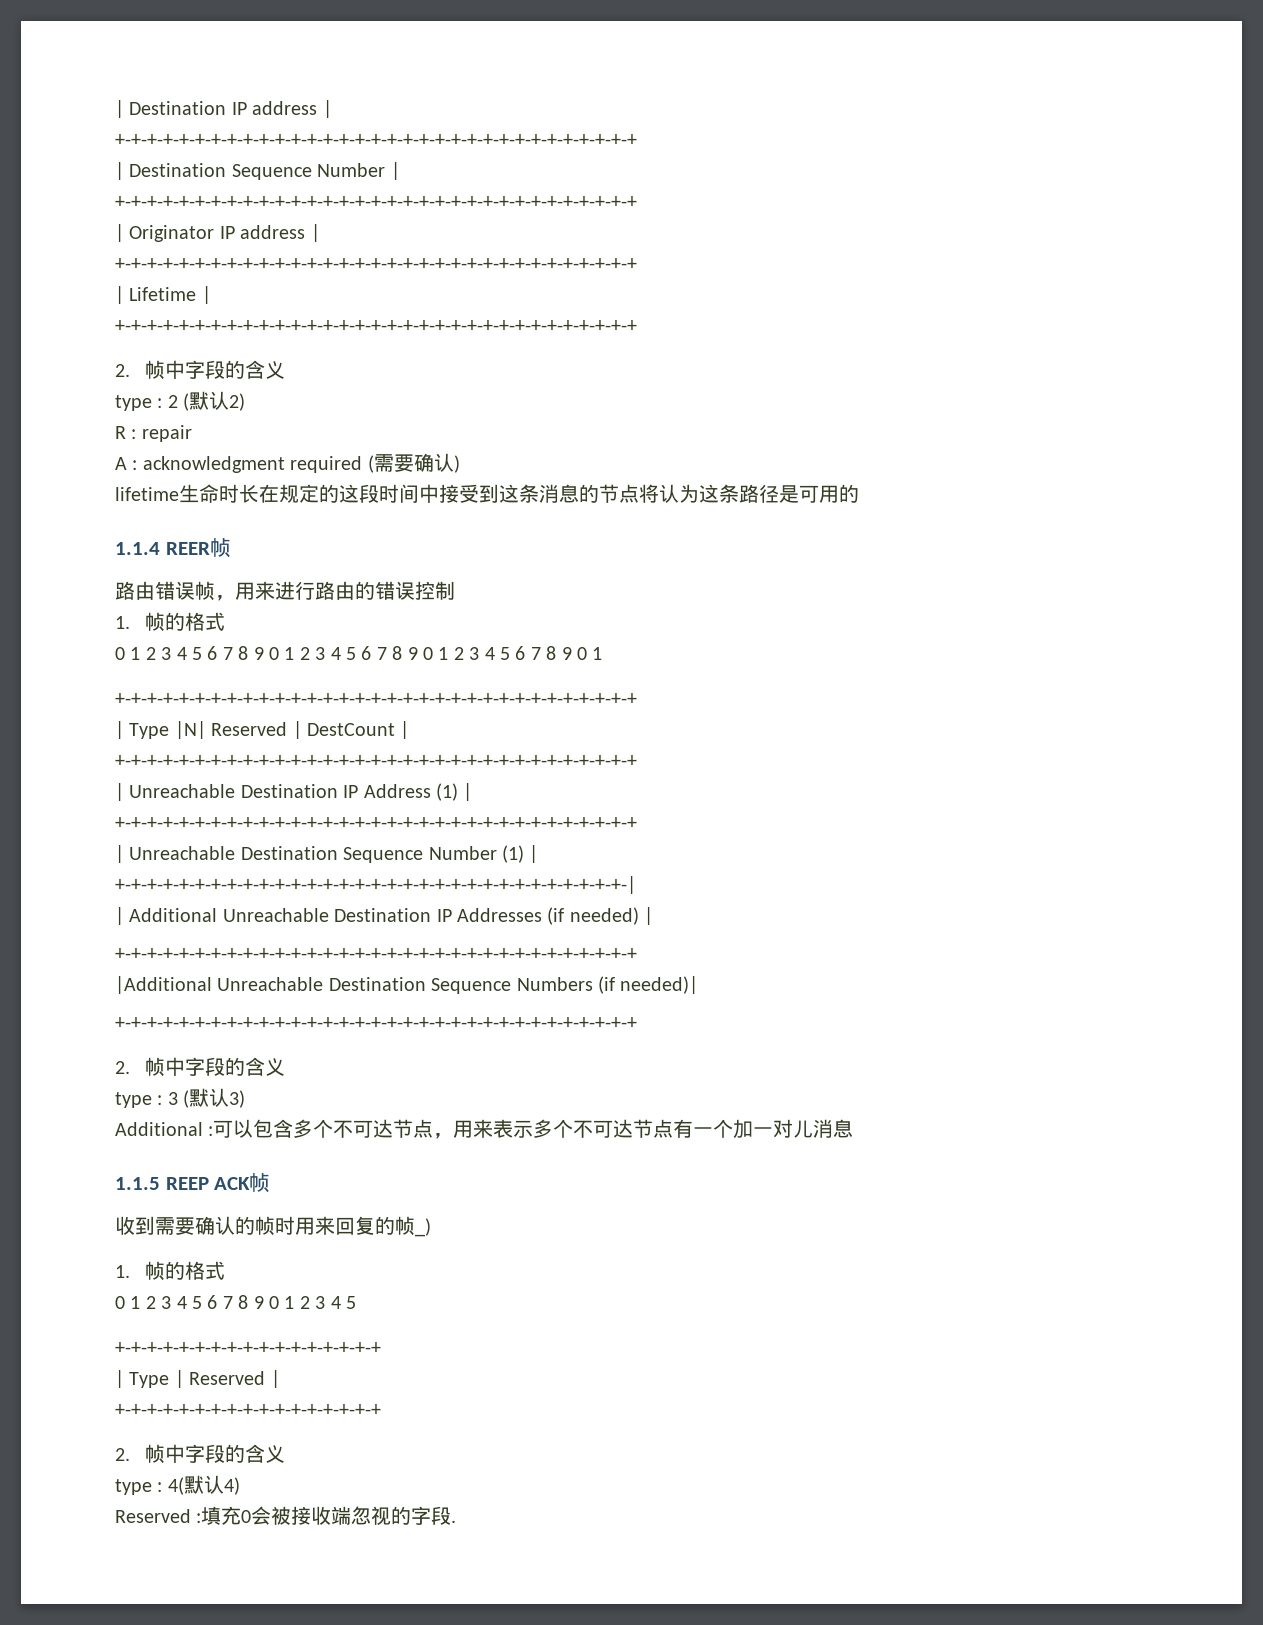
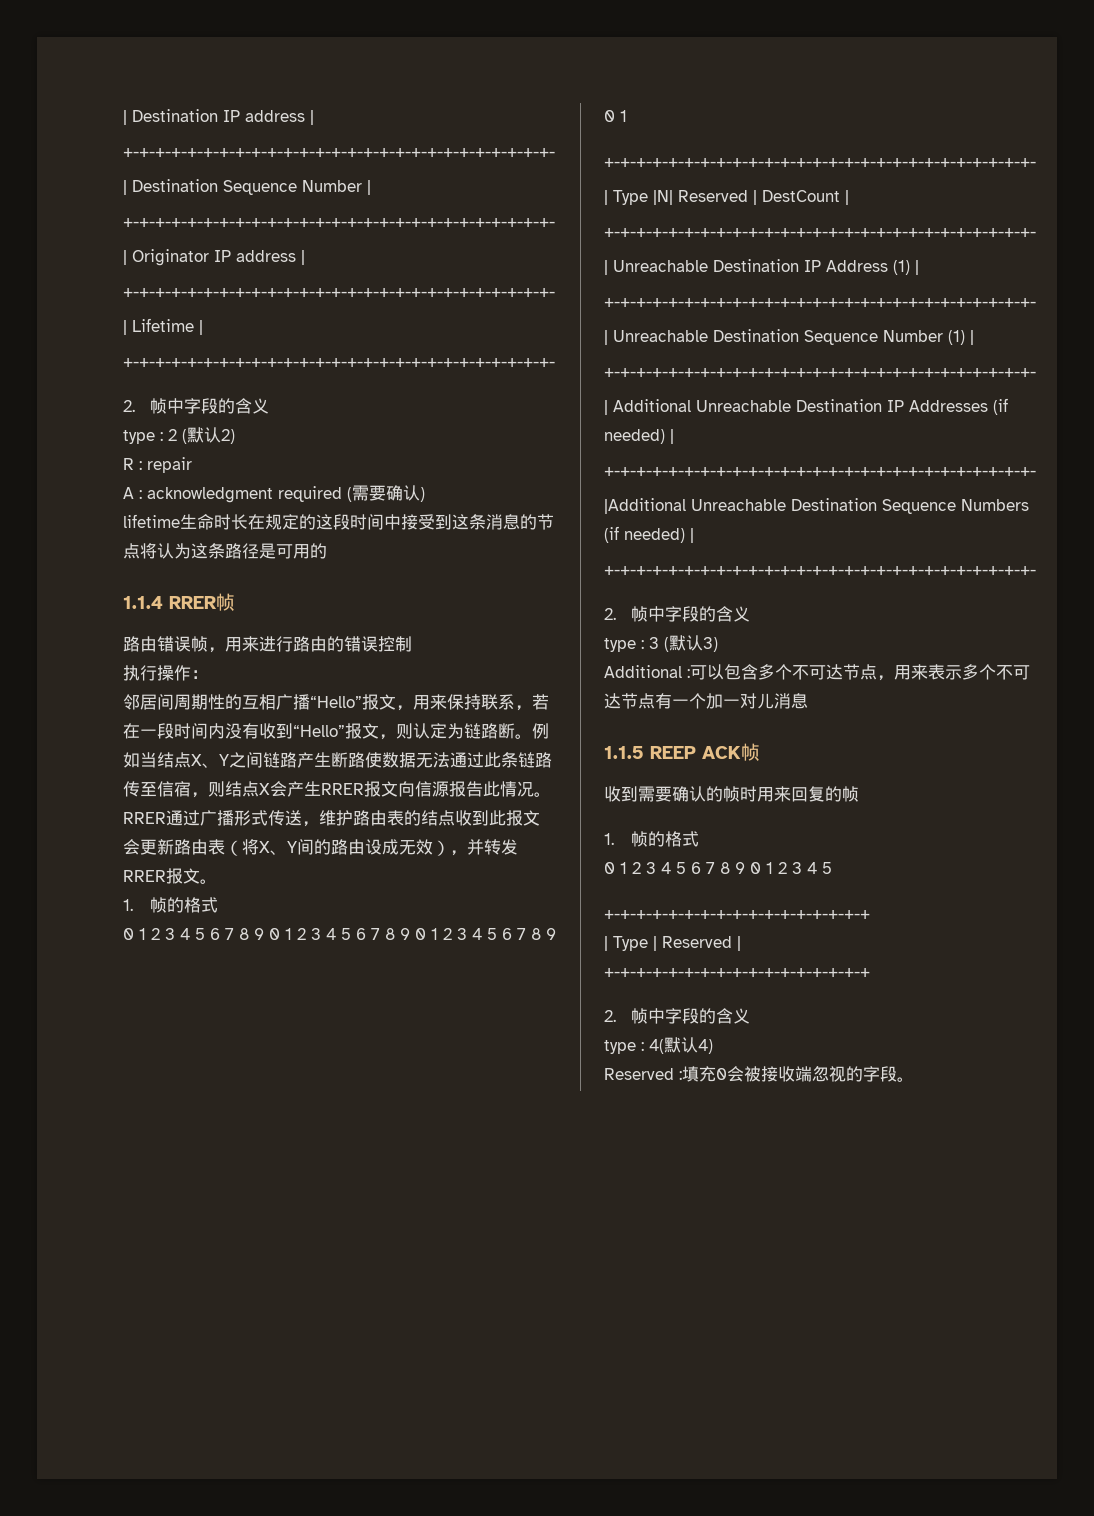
  | Destination IP address |
- +-+-+-+-+-+-+-+-+-+-+-+-+-+-+-+-+-+-+-+-+-+-+-+-+-+-+-+-+-+-+-+-+
+ +-+-+-+-+-+-+-+-+-+-+-+-+-+-+-+-+-+-+-+-+-+-+-+-+-+-+-
  | Destination Sequence Number |
- +-+-+-+-+-+-+-+-+-+-+-+-+-+-+-+-+-+-+-+-+-+-+-+-+-+-+-+-+-+-+-+-+
+ +-+-+-+-+-+-+-+-+-+-+-+-+-+-+-+-+-+-+-+-+-+-+-+-+-+-+-
  | Originator IP address |
- +-+-+-+-+-+-+-+-+-+-+-+-+-+-+-+-+-+-+-+-+-+-+-+-+-+-+-+-+-+-+-+-+
+ +-+-+-+-+-+-+-+-+-+-+-+-+-+-+-+-+-+-+-+-+-+-+-+-+-+-+-
  | Lifetime |
- +-+-+-+-+-+-+-+-+-+-+-+-+-+-+-+-+-+-+-+-+-+-+-+-+-+-+-+-+-+-+-+-+
+ +-+-+-+-+-+-+-+-+-+-+-+-+-+-+-+-+-+-+-+-+-+-+-+-+-+-+-
- 1.1.4 REER帧
+ 1.1.4 RRER帧
+ 执行操作：
+ 邻居间周期性的互相广播“Hello”报文，用来保持联系，若在一段时间内没有收到“Hello”报文，则认定为链路断。例如当结点X、Y之间链路产生断路使数据无法通过此条链路传至信宿，则结点X会产生RRER报文向信源报告此情况。RRER通过广播形式传送，维护路由表的结点收到此报文会更新路由表（将X、Y间的路由设成无效），并转发RRER报文。
  0 1 2 3 4 5 6 7 8 9 0 1 2 3 4 5 6 7 8 9 0 1 2 3 4 5 6 7 8 9 0 1
- +-+-+-+-+-+-+-+-+-+-+-+-+-+-+-+-+-+-+-+-+-+-+-+-+-+-+-+-+-+-+-+-+
+ +-+-+-+-+-+-+-+-+-+-+-+-+-+-+-+-+-+-+-+-+-+-+-+-+-+-+-
  | Type |N| Reserved | DestCount |
- +-+-+-+-+-+-+-+-+-+-+-+-+-+-+-+-+-+-+-+-+-+-+-+-+-+-+-+-+-+-+-+-+
+ +-+-+-+-+-+-+-+-+-+-+-+-+-+-+-+-+-+-+-+-+-+-+-+-+-+-+-
  | Unreachable Destination IP Address (1) |
- +-+-+-+-+-+-+-+-+-+-+-+-+-+-+-+-+-+-+-+-+-+-+-+-+-+-+-+-+-+-+-+-+
+ +-+-+-+-+-+-+-+-+-+-+-+-+-+-+-+-+-+-+-+-+-+-+-+-+-+-+-
  | Unreachable Destination Sequence Number (1) |
- +-+-+-+-+-+-+-+-+-+-+-+-+-+-+-+-+-+-+-+-+-+-+-+-+-+-+-+-+-+-+-+-|
+ +-+-+-+-+-+-+-+-+-+-+-+-+-+-+-+-+-+-+-+-+-+-+-+-+-+-+-
  | Additional Unreachable Destination IP Addresses (if needed) |
- +-+-+-+-+-+-+-+-+-+-+-+-+-+-+-+-+-+-+-+-+-+-+-+-+-+-+-+-+-+-+-+-+
+ +-+-+-+-+-+-+-+-+-+-+-+-+-+-+-+-+-+-+-+-+-+-+-+-+-+-+-
- |Additional Unreachable Destination Sequence Numbers (if needed)|
- +-+-+-+-+-+-+-+-+-+-+-+-+-+-+-+-+-+-+-+-+-+-+-+-+-+-+-+-+-+-+-+-+
+ |Additional Unreachable Destination Sequence Numbers (if needed) |
+ +-+-+-+-+-+-+-+-+-+-+-+-+-+-+-+-+-+-+-+-+-+-+-+-+-+-+-
- 收到需要确认的帧时用来回复的帧_)
+ 收到需要确认的帧时用来回复的帧
- Reserved :填充0会被接收端忽视的字段.
+ Reserved :填充0会被接收端忽视的字段。

